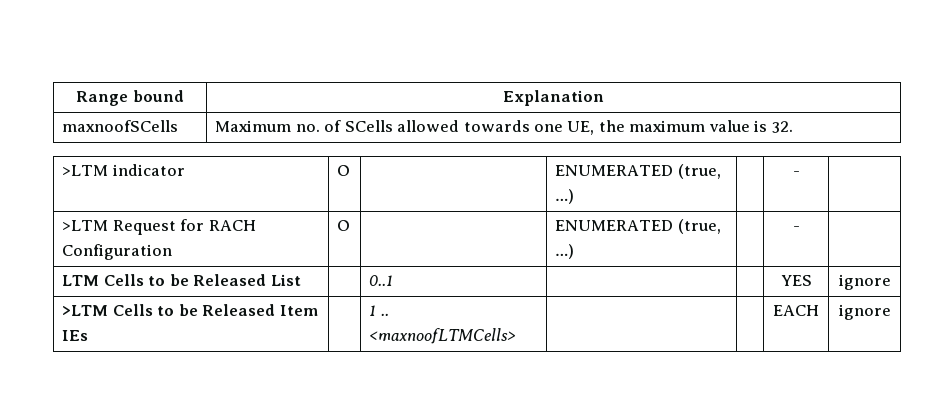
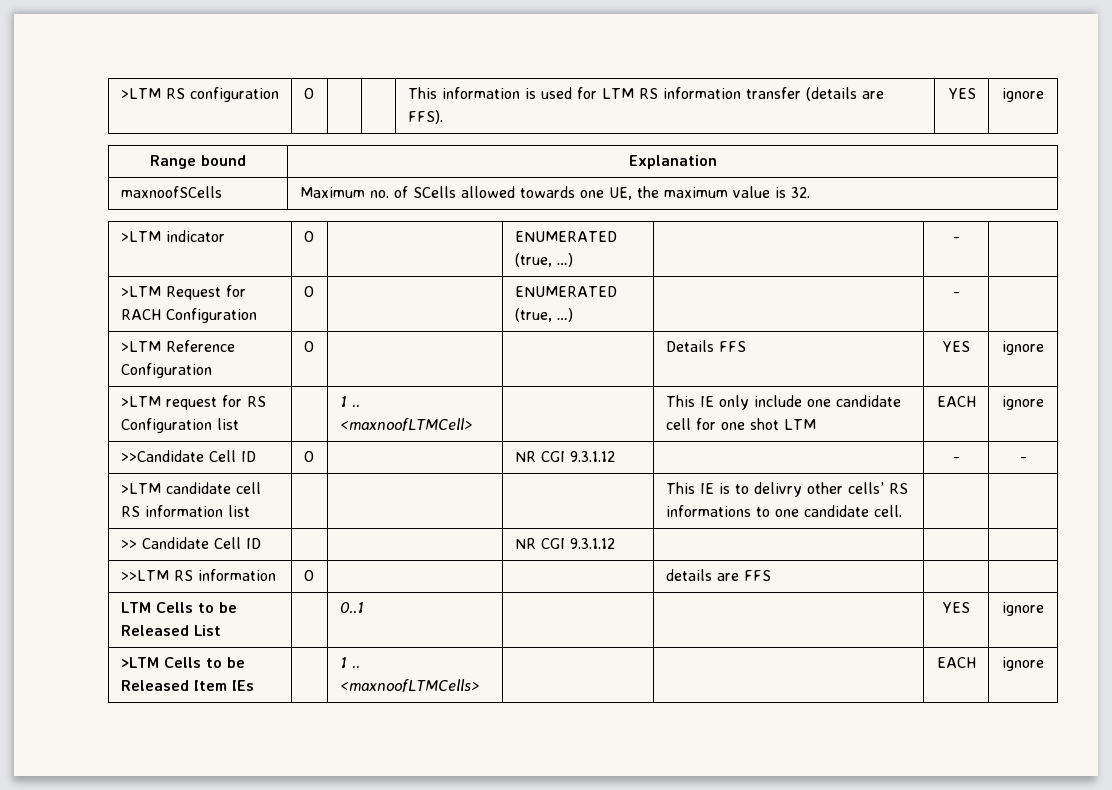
+ >LTM RS configuration | O | | | This information is used for LTM RS information transfer (details are FFS). | YES | ignore
+ >LTM Reference Configuration | O | | | Details FFS | YES | ignore
+ >LTM request for RS Configuration list | | 1 .. <maxnoofLTMCell> | | This IE only include one candidate cell for one shot LTM | EACH | ignore
+ >>Candidate Cell ID | O | | NR CGI 9.3.1.12 | | - | -
+ >LTM candidate cell RS information list | | | | This IE is to delivry other cells’ RS informations to one candidate cell. | |
+ >> Candidate Cell ID | | | NR CGI 9.3.1.12 | | |
+ >>LTM RS information | O | | | details are FFS | |

